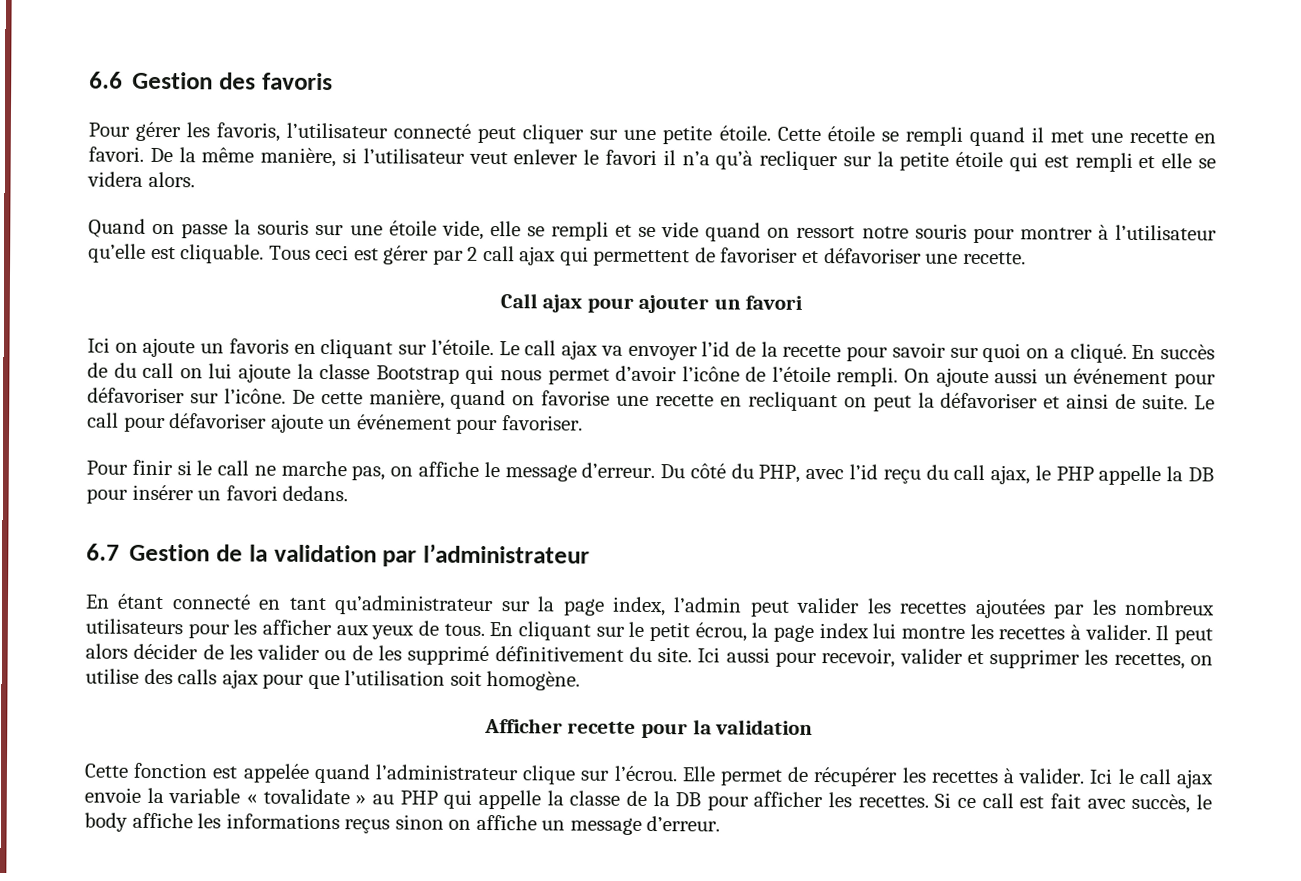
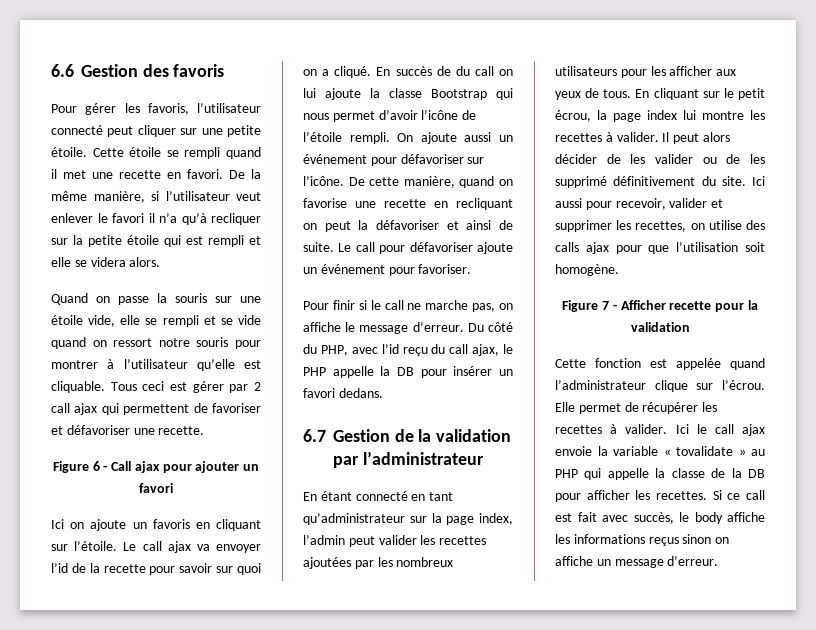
- Call ajax pour ajouter un favori
+ Figure 6 - Call ajax pour ajouter un favori
- Afficher recette pour la validation
+ Figure 7 - Afficher recette pour la validation

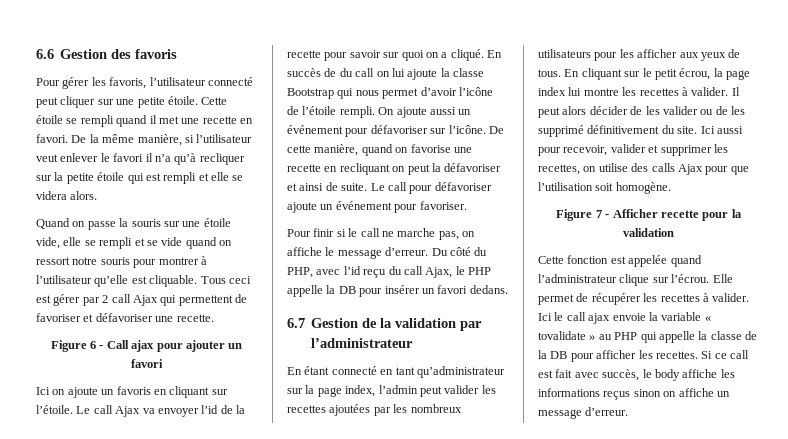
- Tous ceci est gérer par 2 call ajax qui permettent de favoriser et défavoriser une recette.
+ Tous ceci est gérer par 2 call Ajax qui permettent de favoriser et défavoriser une recette.
- Le call ajax va envoyer l’id de la recette pour savoir sur quoi on a cliqué.
+ Le call Ajax va envoyer l’id de la recette pour savoir sur quoi on a cliqué.
- Du côté du PHP, avec l’id reçu du call ajax, le PHP appelle la DB pour insérer un favori dedans.
+ Du côté du PHP, avec l’id reçu du call Ajax, le PHP appelle la DB pour insérer un favori dedans.
- Ici aussi pour recevoir, valider et supprimer les recettes, on utilise des calls ajax pour que l’utilisation soit homogène.
+ Ici aussi pour recevoir, valider et supprimer les recettes, on utilise des calls Ajax pour que l’utilisation soit homogène.

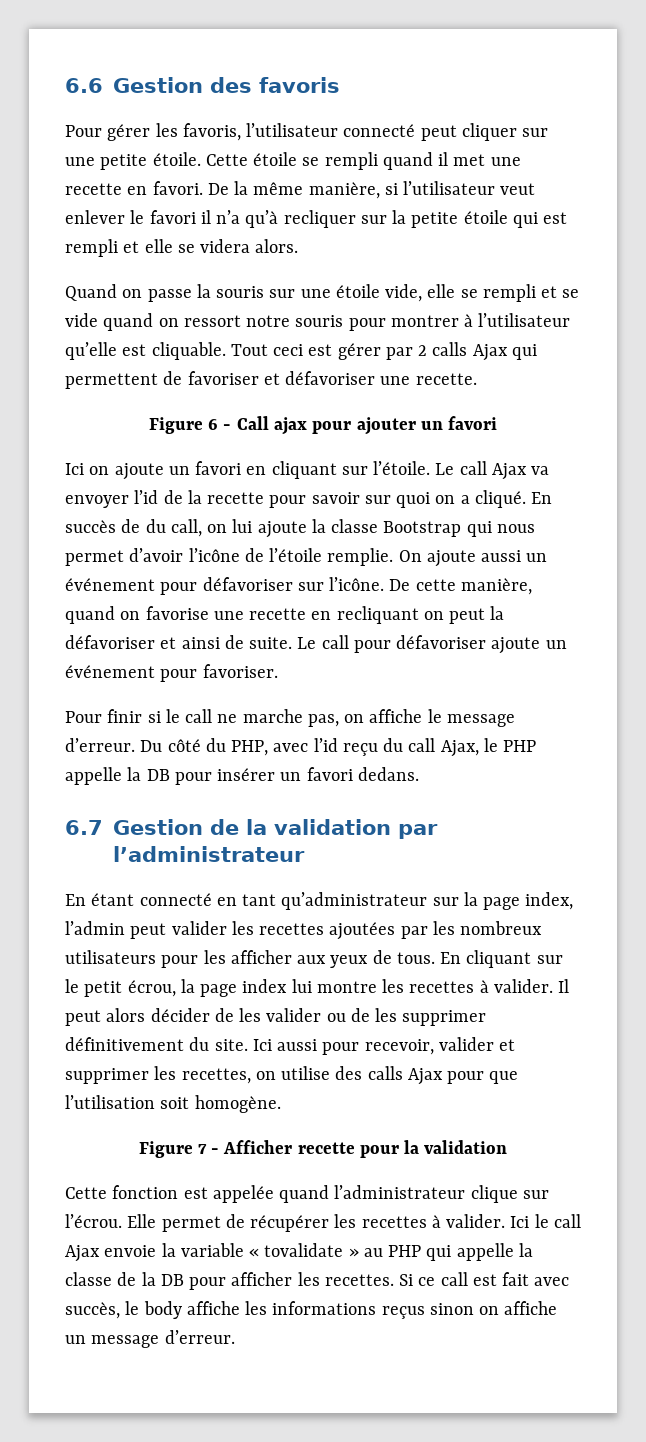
- Tous ceci est gérer par 2 call Ajax qui permettent de favoriser et défavoriser une recette.
+ Tout ceci est gérer par 2 calls Ajax qui permettent de favoriser et défavoriser une recette.
- Ici on ajoute un favoris en cliquant sur l’étoile.
+ Ici on ajoute un favori en cliquant sur l’étoile.
- En succès de du call on lui ajoute la classe Bootstrap qui nous permet d’avoir l’icône de l’étoile rempli.
+ En succès de du call, on lui ajoute la classe Bootstrap qui nous permet d’avoir l’icône de l’étoile remplie.
- Il peut alors décider de les valider ou de les supprimé définitivement du site.
+ Il peut alors décider de les valider ou de les supprimer définitivement du site.
- Ici le call ajax envoie la variable « tovalidate » au PHP qui appelle la classe de la DB pour afficher les recettes.
+ Ici le call Ajax envoie la variable « tovalidate » au PHP qui appelle la classe de la DB pour afficher les recettes.

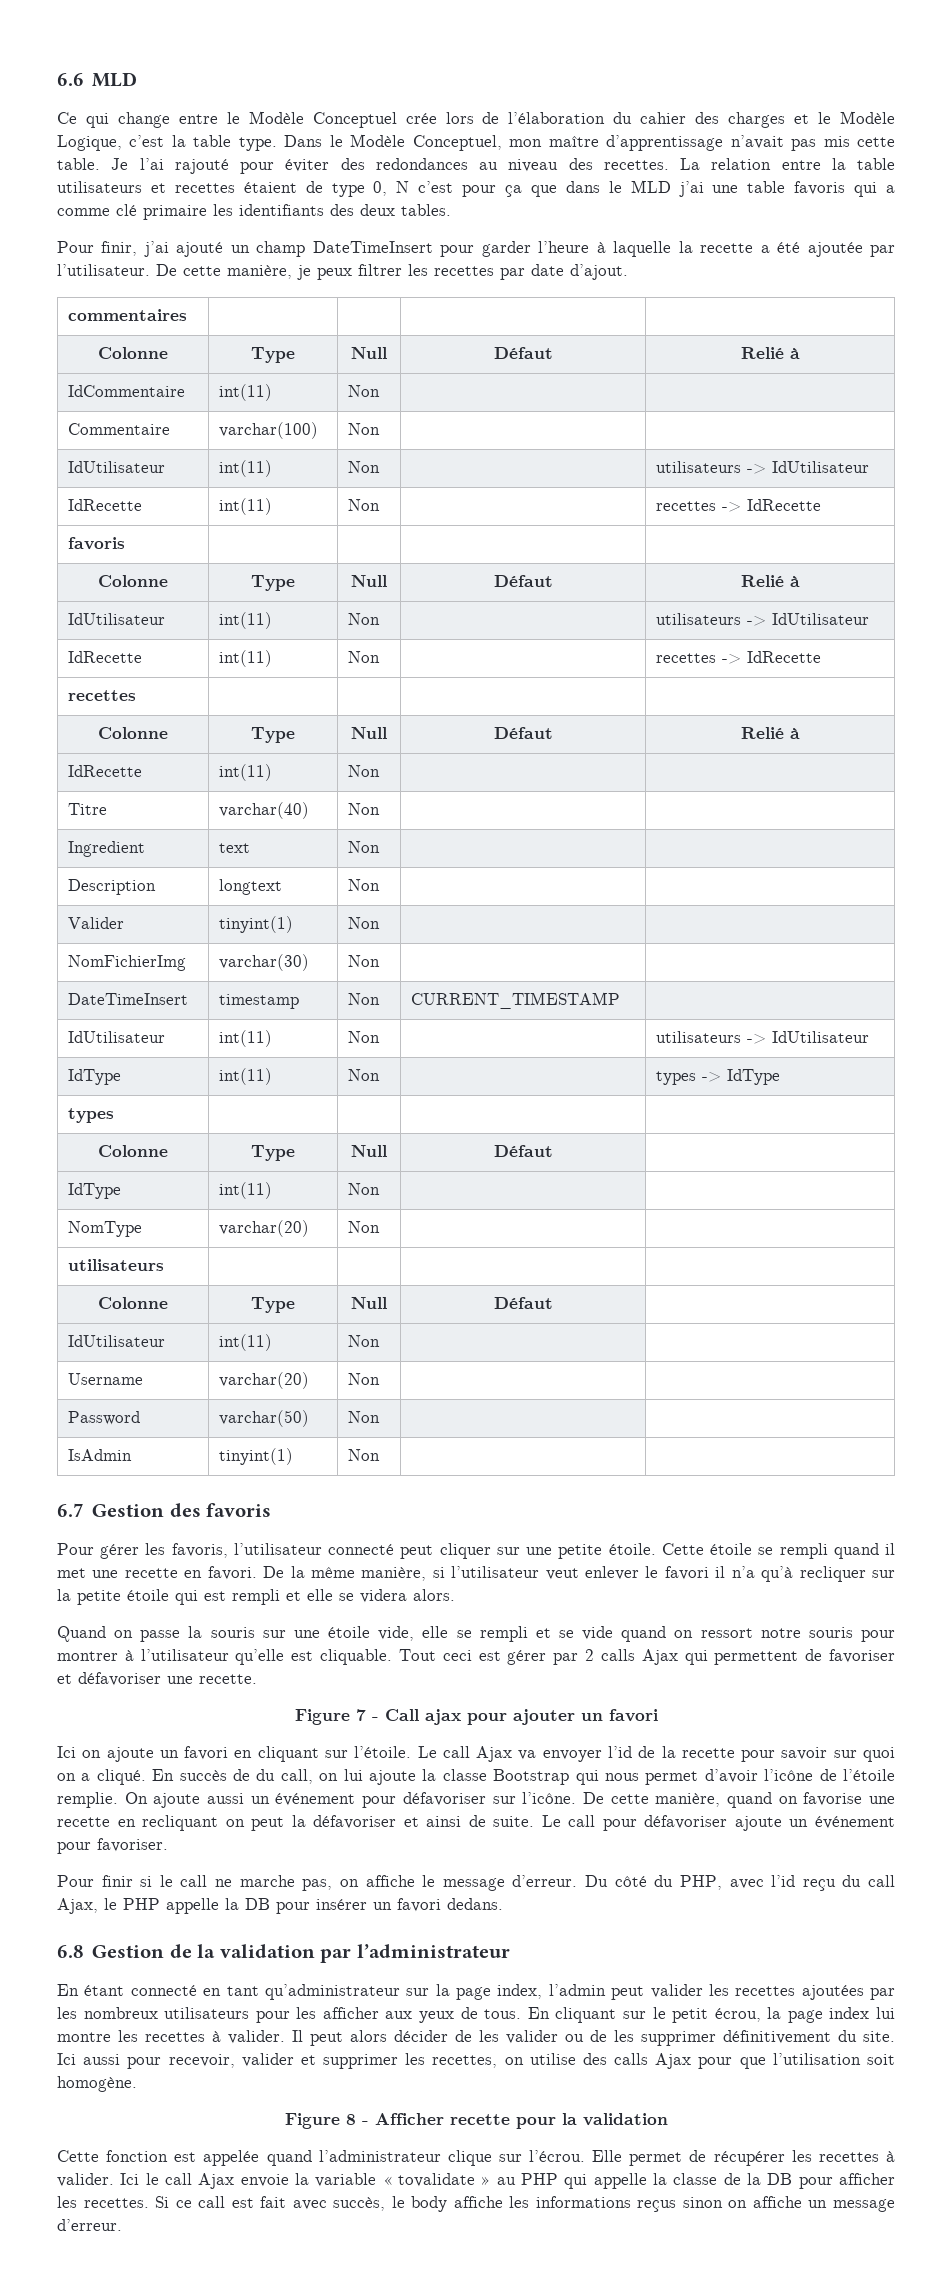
- 6.6 Gestion des favoris
+ 6.6 MLD
+ Ce qui change entre le Modèle Conceptuel crée lors de l’élaboration du cahier des charges et le Modèle Logique, c’est la table type. Dans le Modèle Conceptuel, mon maître d’apprentissage n’avait pas mis cette table. Je l’ai rajouté pour éviter des redondances au niveau des recettes. La relation entre la table utilisateurs et recettes étaient de type 0, N c’est pour ça que dans le MLD j’ai une table favoris qui a comme clé primaire les identifiants des deux tables.
+ Pour finir, j’ai ajouté un champ DateTimeInsert pour garder l’heure à laquelle la recette a été ajoutée par l’utilisateur. De cette manière, je peux filtrer les recettes par date d’ajout.
+ commentaires | | | |
+ Colonne | Type | Null | Défaut | Relié à
+ IdCommentaire | int(11) | Non | |
+ Commentaire | varchar(100) | Non | |
+ IdUtilisateur | int(11) | Non | | utilisateurs -> IdUtilisateur
+ IdRecette | int(11) | Non | | recettes -> IdRecette
+ favoris | | | |
+ Colonne | Type | Null | Défaut | Relié à
+ IdUtilisateur | int(11) | Non | | utilisateurs -> IdUtilisateur
+ IdRecette | int(11) | Non | | recettes -> IdRecette
+ recettes | | | |
+ Colonne | Type | Null | Défaut | Relié à
+ IdRecette | int(11) | Non | |
+ Titre | varchar(40) | Non | |
+ Ingredient | text | Non | |
+ Description | longtext | Non | |
+ Valider | tinyint(1) | Non | |
+ NomFichierImg | varchar(30) | Non | |
+ DateTimeInsert | timestamp | Non | CURRENT_TIMESTAMP |
+ IdUtilisateur | int(11) | Non | | utilisateurs -> IdUtilisateur
+ IdType | int(11) | Non | | types -> IdType
+ types | | | |
+ Colonne | Type | Null | Défaut |
+ IdType | int(11) | Non | |
+ NomType | varchar(20) | Non | |
+ utilisateurs | | | |
+ Colonne | Type | Null | Défaut |
+ IdUtilisateur | int(11) | Non | |
+ Username | varchar(20) | Non | |
+ Password | varchar(50) | Non | |
+ IsAdmin | tinyint(1) | Non | |
+ 6.7 Gestion des favoris
- Figure 6 - Call ajax pour ajouter un favori
+ Figure 7 - Call ajax pour ajouter un favori
- 6.7 Gestion de la validation par l’administrateur
+ 6.8 Gestion de la validation par l’administrateur
- Figure 7 - Afficher recette pour la validation
+ Figure 8 - Afficher recette pour la validation

